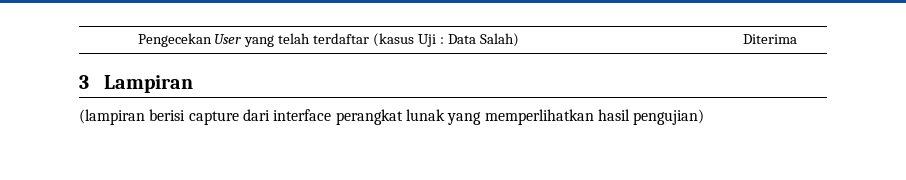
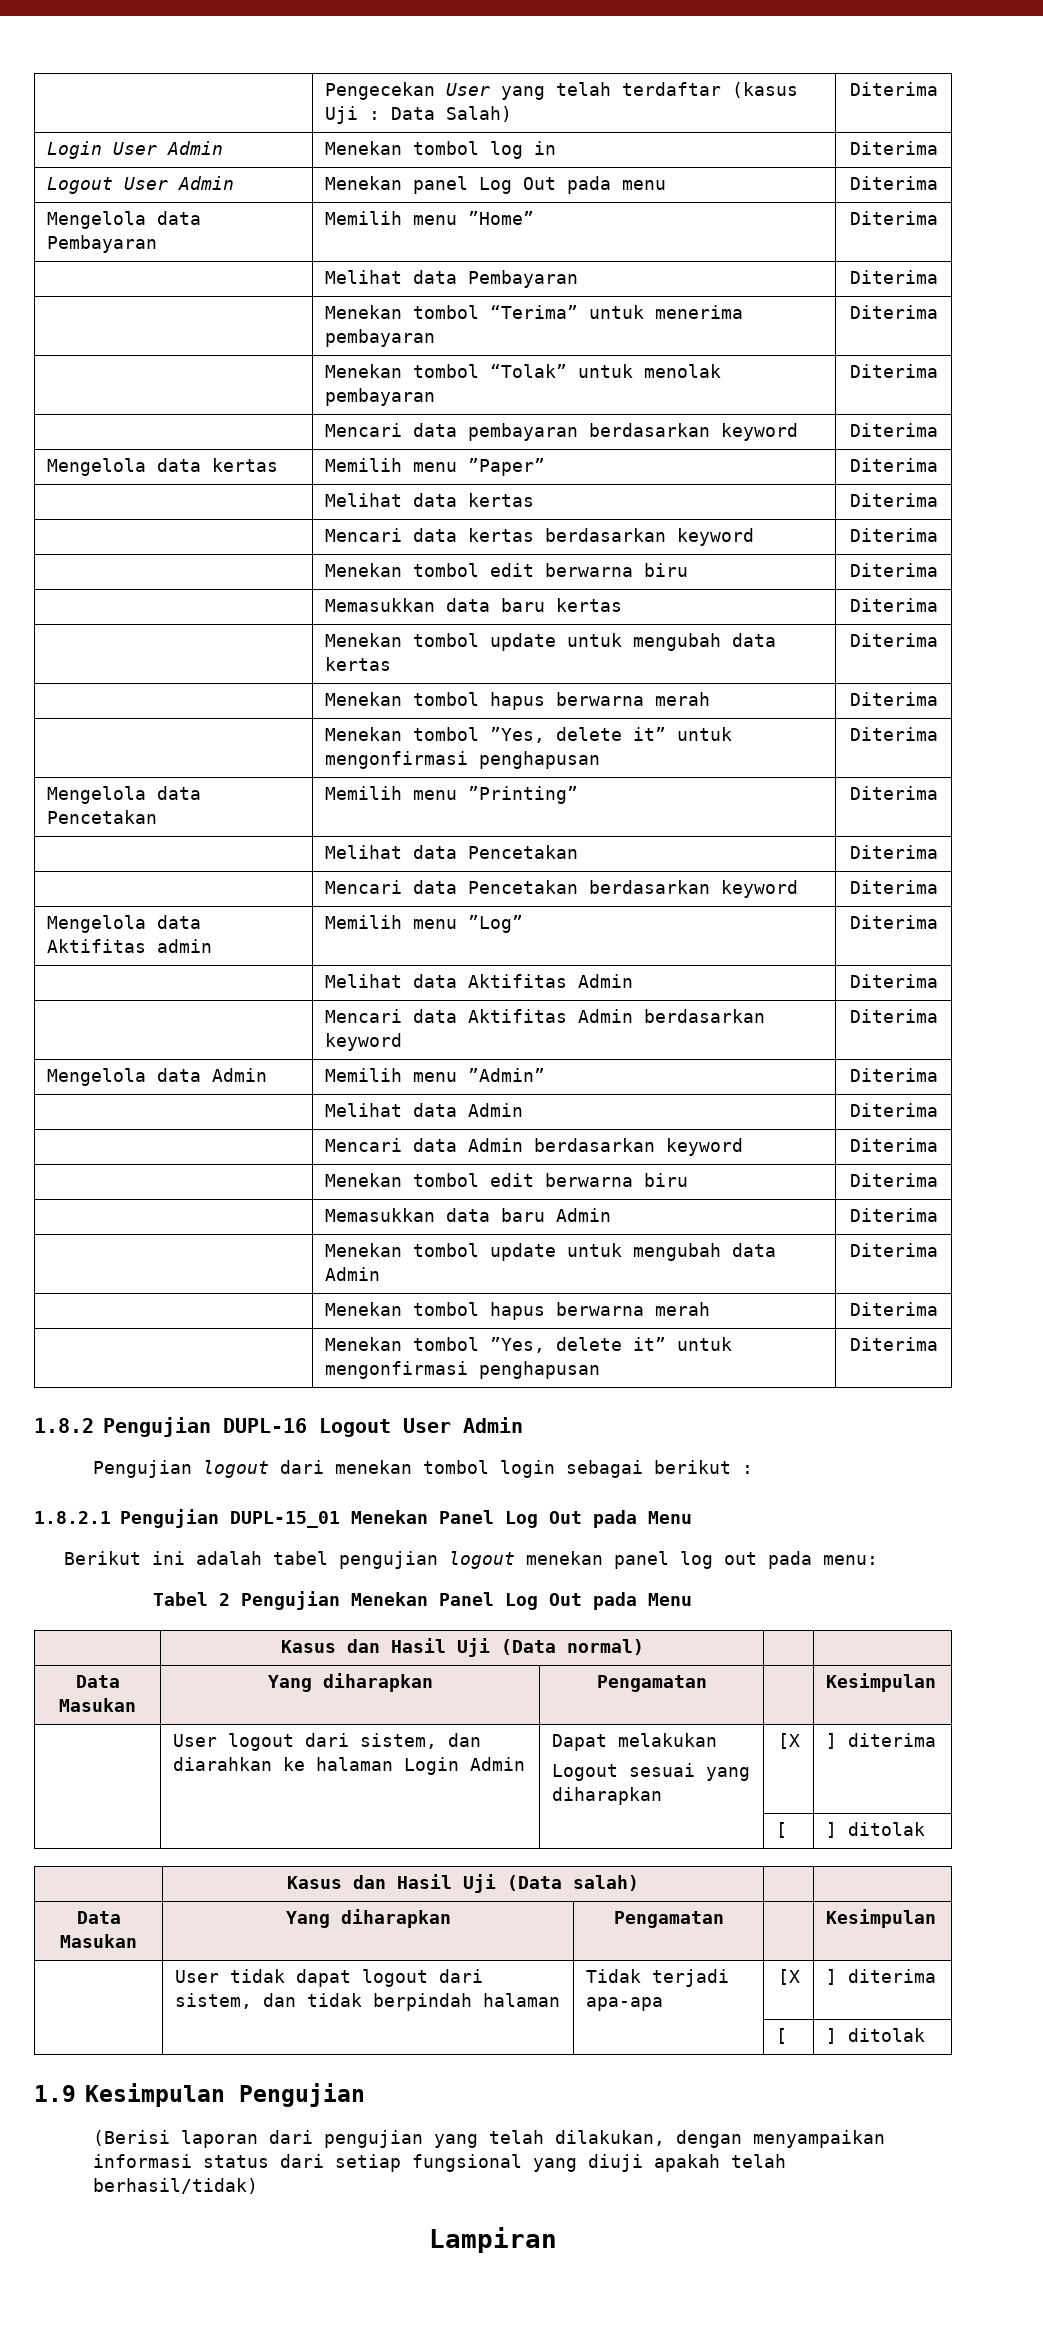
- 3 Lampiran
- (lampiran berisi capture dari interface perangkat lunak yang memperlihatkan hasil pengujian)
+ Login User Admin | Menekan tombol log in | Diterima
+ Logout User Admin | Menekan panel Log Out pada menu | Diterima
+ Mengelola data Pembayaran | Memilih menu ”Home” | Diterima
+ | Melihat data Pembayaran | Diterima
+ | Menekan tombol “Terima” untuk menerima pembayaran | Diterima
+ | Menekan tombol “Tolak” untuk menolak pembayaran | Diterima
+ | Mencari data pembayaran berdasarkan keyword | Diterima
+ Mengelola data kertas | Memilih menu ”Paper” | Diterima
+ | Melihat data kertas | Diterima
+ | Mencari data kertas berdasarkan keyword | Diterima
+ | Menekan tombol edit berwarna biru | Diterima
+ | Memasukkan data baru kertas | Diterima
+ | Menekan tombol update untuk mengubah data kertas | Diterima
+ | Menekan tombol hapus berwarna merah | Diterima
+ | Menekan tombol ”Yes, delete it” untuk mengonfirmasi penghapusan | Diterima
+ Mengelola data Pencetakan | Memilih menu ”Printing” | Diterima
+ | Melihat data Pencetakan | Diterima
+ | Mencari data Pencetakan berdasarkan keyword | Diterima
+ Mengelola data Aktifitas admin | Memilih menu ”Log” | Diterima
+ | Melihat data Aktifitas Admin | Diterima
+ | Mencari data Aktifitas Admin berdasarkan keyword | Diterima
+ Mengelola data Admin | Memilih menu ”Admin” | Diterima
+ | Melihat data Admin | Diterima
+ | Mencari data Admin berdasarkan keyword | Diterima
+ | Menekan tombol edit berwarna biru | Diterima
+ | Memasukkan data baru Admin | Diterima
+ | Menekan tombol update untuk mengubah data Admin | Diterima
+ | Menekan tombol hapus berwarna merah | Diterima
+ | Menekan tombol ”Yes, delete it” untuk mengonfirmasi penghapusan | Diterima
+ 1.8.2 Pengujian DUPL-16 Logout User Admin
+ Pengujian logout dari menekan tombol login sebagai berikut :
+ 1.8.2.1 Pengujian DUPL-15_01 Menekan Panel Log Out pada Menu
+ Berikut ini adalah tabel pengujian logout menekan panel log out pada menu:
+ Tabel 2 Pengujian Menekan Panel Log Out pada Menu
+ | Kasus dan Hasil Uji (Data normal) | |
+ Data Masukan | Yang diharapkan | Pengamatan | | Kesimpulan
+ | User logout dari sistem, dan diarahkan ke halaman Login Admin | Dapat melakukan
+ Logout sesuai yang diharapkan | [X | ] diterima
+ | | | [ | ] ditolak
+ | Kasus dan Hasil Uji (Data salah) | |
+ Data Masukan | Yang diharapkan | Pengamatan | | Kesimpulan
+ | User tidak dapat logout dari sistem, dan tidak berpindah halaman | Tidak terjadi apa-apa | [X | ] diterima
+ | | | [ | ] ditolak
+ 1.9 Kesimpulan Pengujian
+ (Berisi laporan dari pengujian yang telah dilakukan, dengan menyampaikan informasi status dari setiap fungsional yang diuji apakah telah berhasil/tidak)
+ Lampiran

